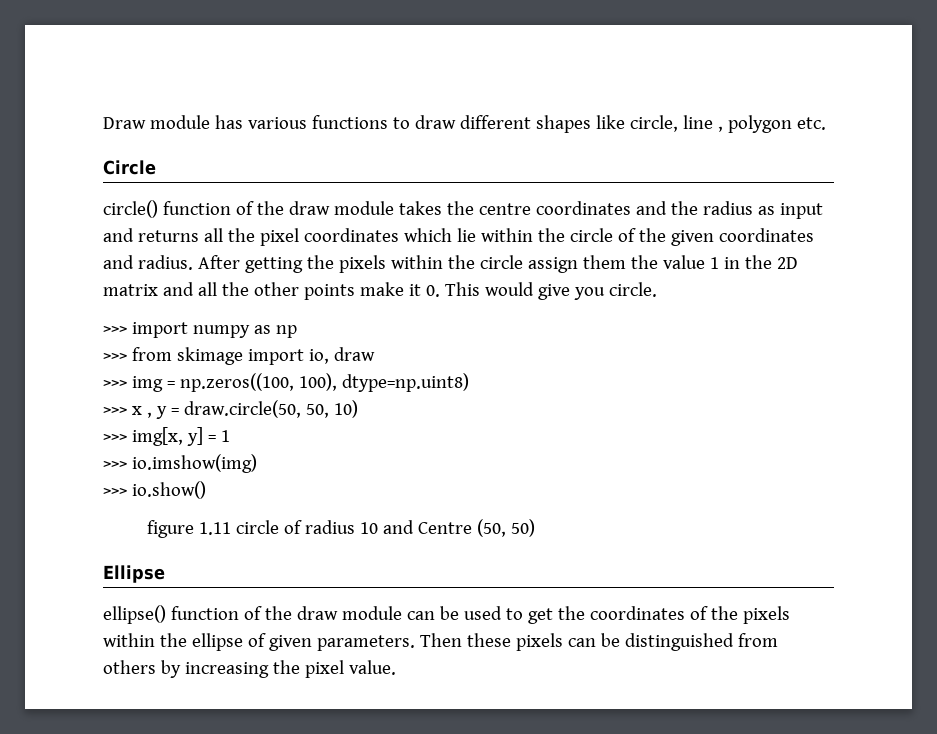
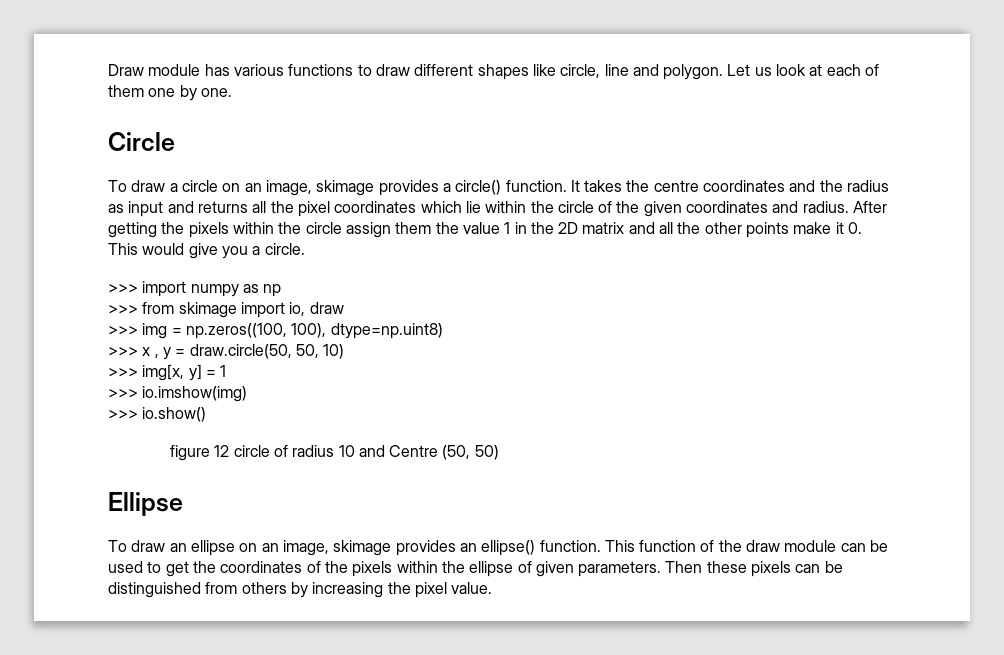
- Draw module has various functions to draw different shapes like circle, line , polygon etc.
+ Draw module has various functions to draw different shapes like circle, line and polygon. Let us look at each of them one by one.
  Circle
- circle() function of the draw module takes the centre coordinates and the radius as input and returns all the pixel coordinates which lie within the circle of the given coordinates and radius.
+ To draw a circle on an image, skimage provides a circle() function. It takes the centre coordinates and the radius as input and returns all the pixel coordinates which lie within the circle of the given coordinates and radius.
- After getting the pixels within the circle assign them the value 1 in the 2D matrix and all the other points make it 0. This would give you circle.
+ After getting the pixels within the circle assign them the value 1 in the 2D matrix and all the other points make it 0. This would give you a circle.
- figure 1.11 circle of radius 10 and Centre (50, 50)
+ figure 12 circle of radius 10 and Centre (50, 50)
- ellipse() function of the draw module can be used to get the coordinates of the pixels within the ellipse of given parameters.
+ To draw an ellipse on an image, skimage provides an ellipse() function. This function of the draw module can be used to get the coordinates of the pixels within the ellipse of given parameters.

